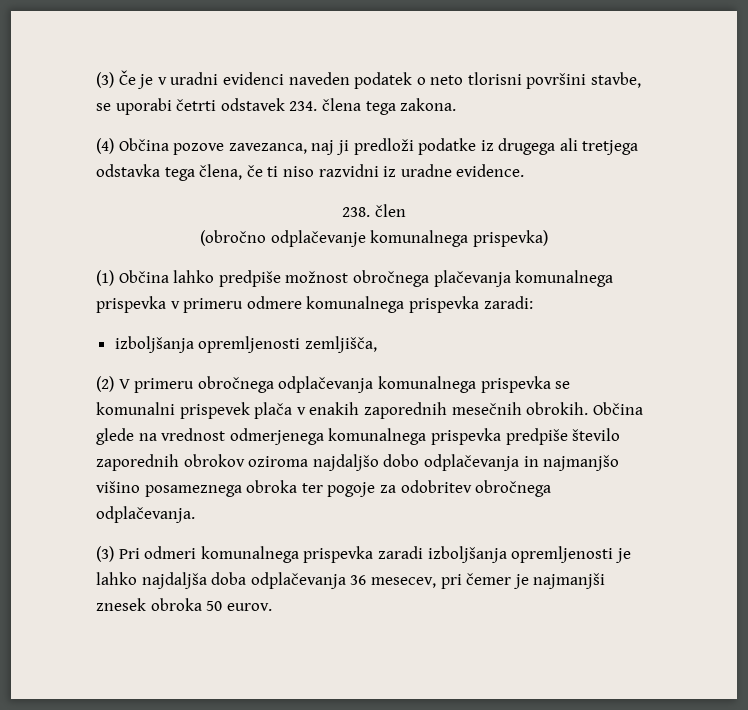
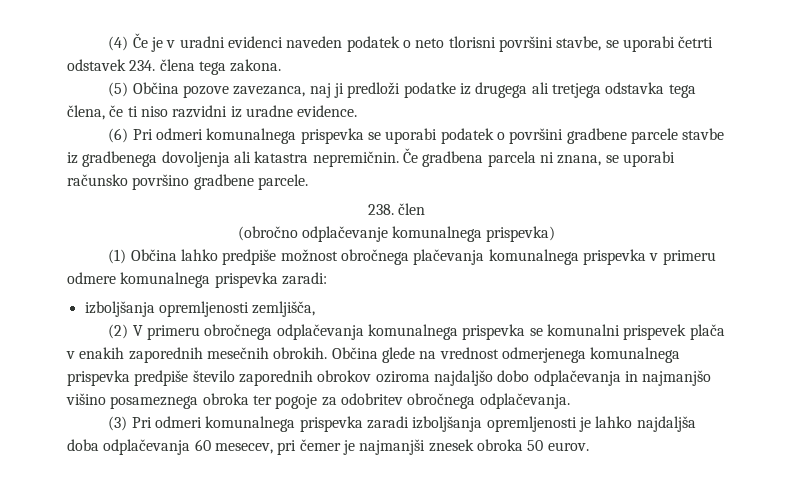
- (3) Če je v uradni evidenci naveden podatek o neto tlorisni površini stavbe, se uporabi četrti odstavek 234. člena tega zakona.
+ (4) Če je v uradni evidenci naveden podatek o neto tlorisni površini stavbe, se uporabi četrti odstavek 234. člena tega zakona.
- (4) Občina pozove zavezanca, naj ji predloži podatke iz drugega ali tretjega odstavka tega člena, če ti niso razvidni iz uradne evidence.
+ (5) Občina pozove zavezanca, naj ji predloži podatke iz drugega ali tretjega odstavka tega člena, če ti niso razvidni iz uradne evidence.
+ (6) Pri odmeri komunalnega prispevka se uporabi podatek o površini gradbene parcele stavbe iz gradbenega dovoljenja ali katastra nepremičnin. Če gradbena parcela ni znana, se uporabi računsko površino gradbene parcele.
- (3) Pri odmeri komunalnega prispevka zaradi izboljšanja opremljenosti je lahko najdaljša doba odplačevanja 36 mesecev, pri čemer je najmanjši znesek obroka 50 eurov.
+ (3) Pri odmeri komunalnega prispevka zaradi izboljšanja opremljenosti je lahko najdaljša doba odplačevanja 60 mesecev, pri čemer je najmanjši znesek obroka 50 eurov.

